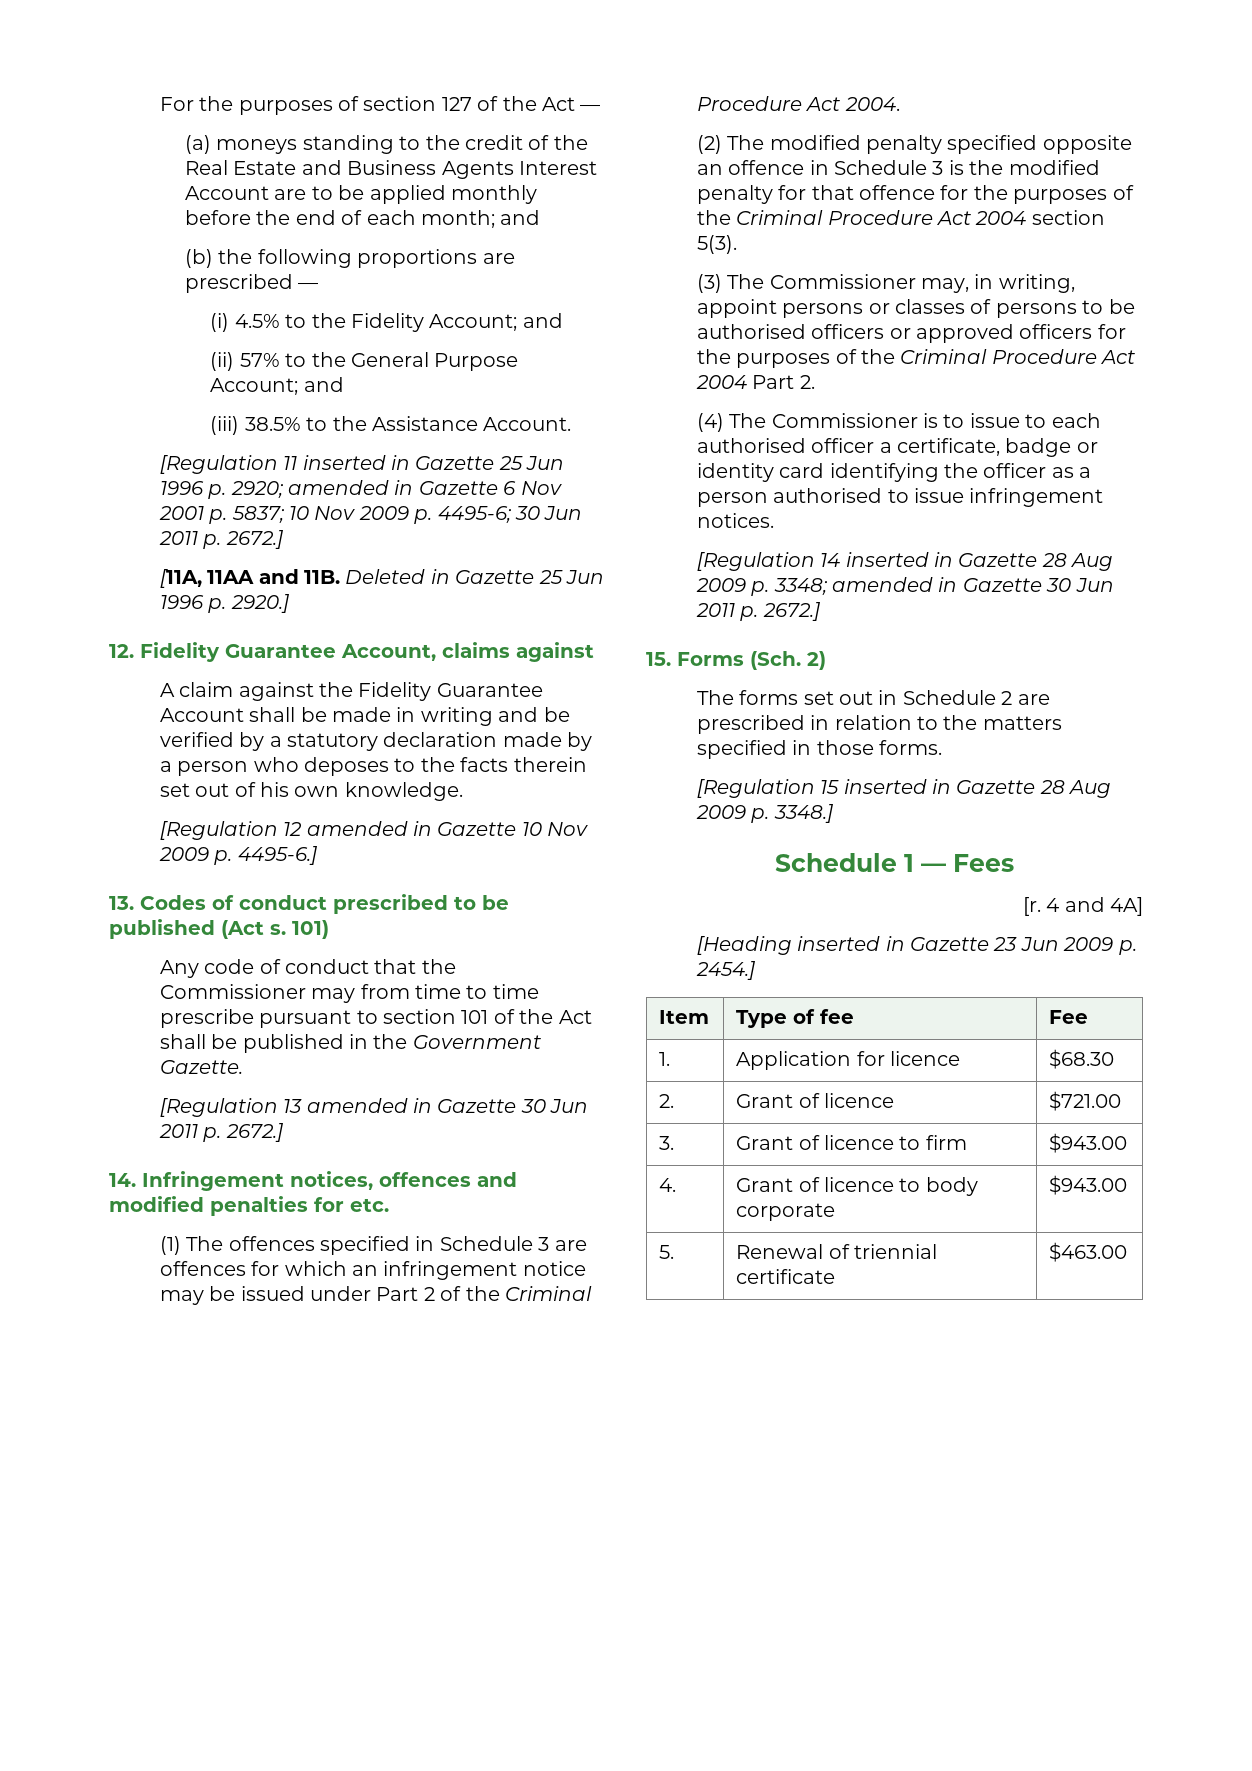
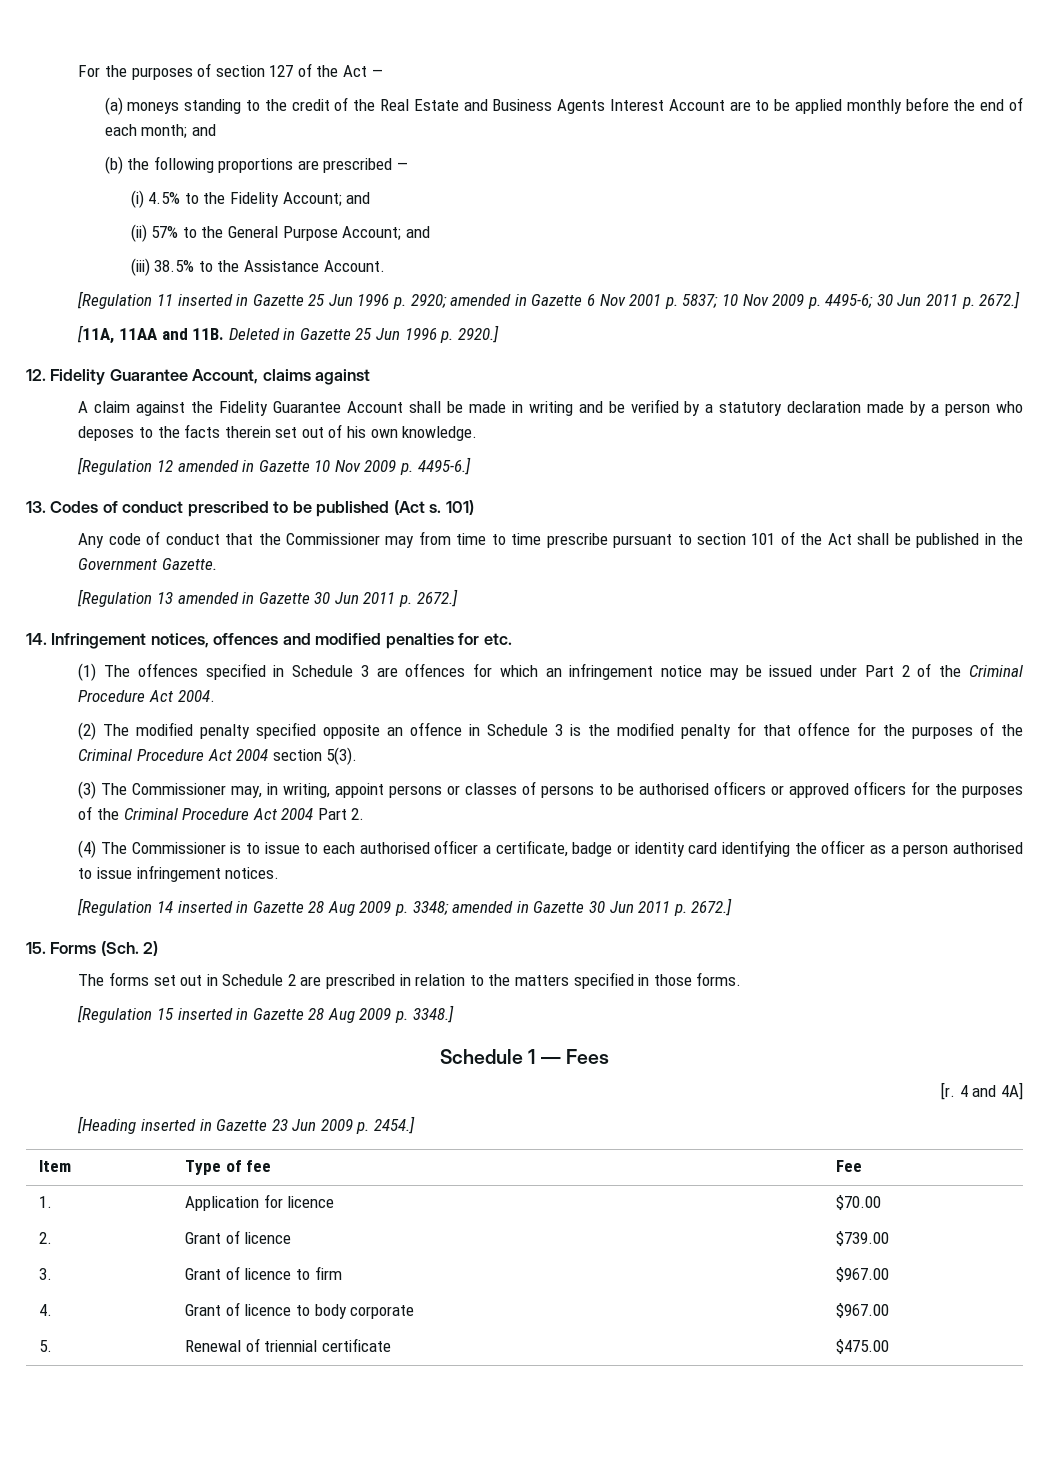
- 1. | Application for licence | $68.30
+ 1. | Application for licence | $70.00
- 2. | Grant of licence | $721.00
+ 2. | Grant of licence | $739.00
- 3. | Grant of licence to firm | $943.00
+ 3. | Grant of licence to firm | $967.00
- 4. | Grant of licence to body corporate | $943.00
+ 4. | Grant of licence to body corporate | $967.00
- 5. | Renewal of triennial certificate | $463.00
+ 5. | Renewal of triennial certificate | $475.00

